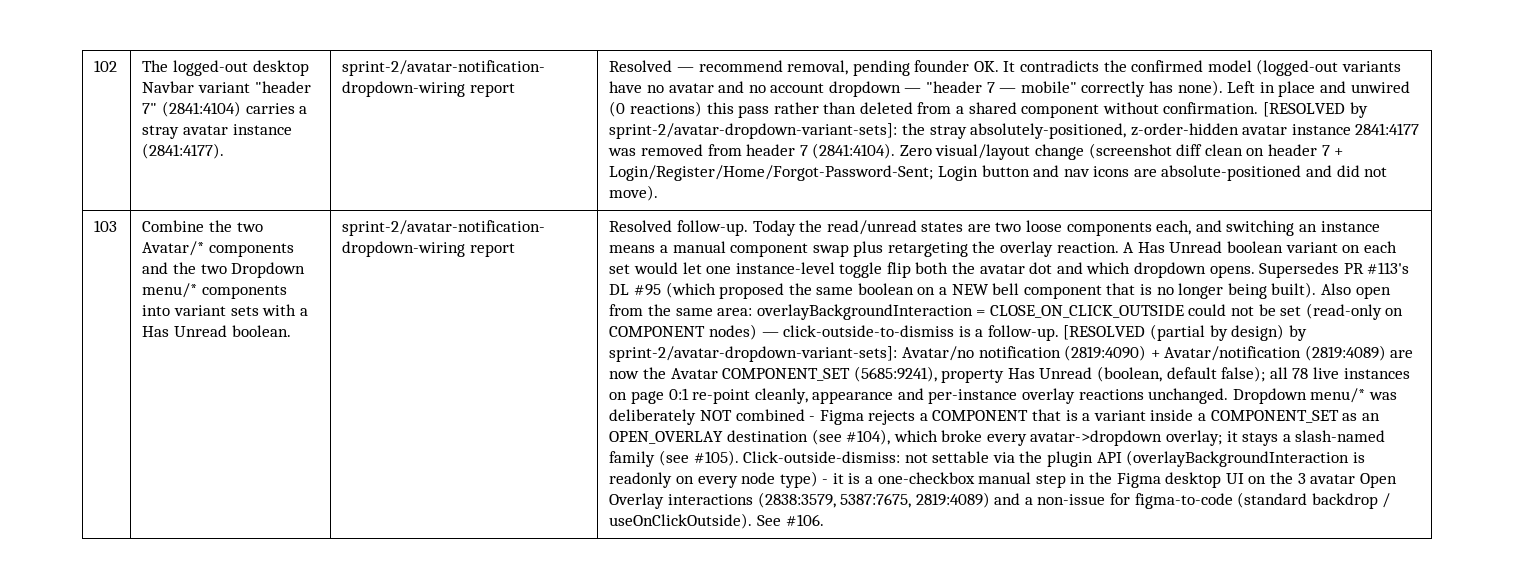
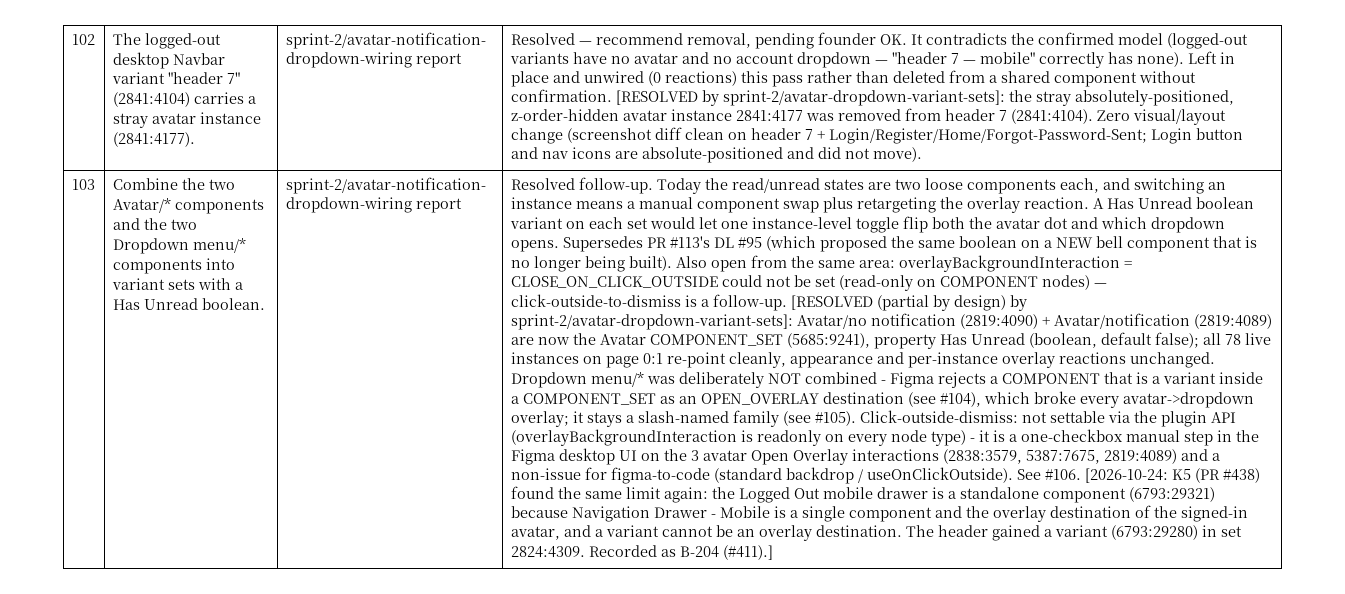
+ [2026-10-24: K5 (PR #438) found the same limit again: the Logged Out mobile drawer is a standalone component (6793:29321) because Navigation Drawer - Mobile is a single component and the overlay destination of the signed-in avatar, and a variant cannot be an overlay destination. The header gained a variant (6793:29280) in set 2824:4309. Recorded as B-204 (#411).]

